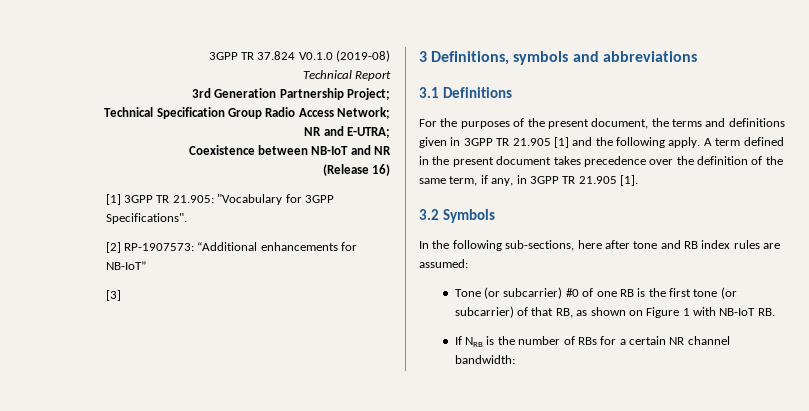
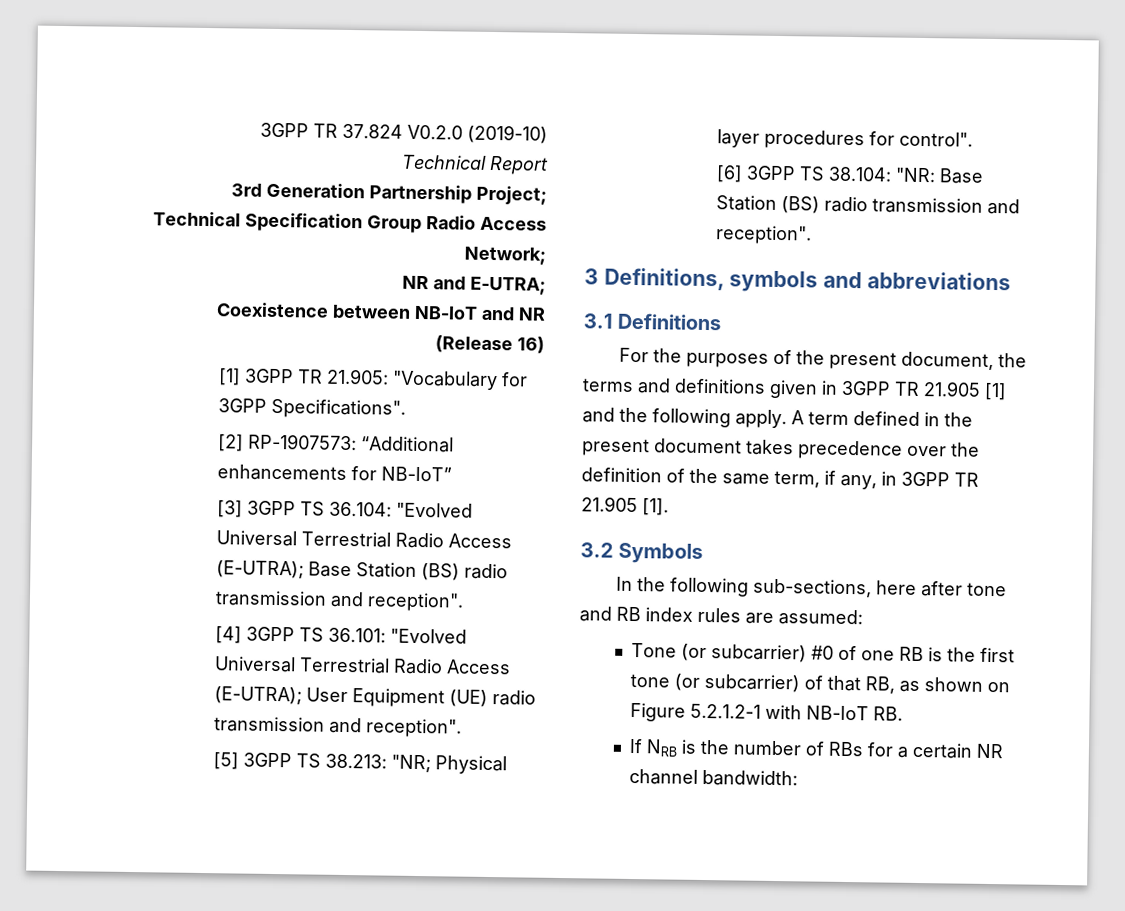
- 3GPP TR 37.824 V0.1.0 (2019-08)
+ 3GPP TR 37.824 V0.2.0 (2019-10)
- [3]
+ [3] 3GPP TS 36.104: "Evolved Universal Terrestrial Radio Access (E-UTRA); Base Station (BS) radio transmission and reception".
+ [4] 3GPP TS 36.101: "Evolved Universal Terrestrial Radio Access (E-UTRA); User Equipment (UE) radio transmission and reception".
+ [5] 3GPP TS 38.213: "NR; Physical layer procedures for control".
+ [6] 3GPP TS 38.104: "NR: Base Station (BS) radio transmission and reception".
- Tone (or subcarrier) #0 of one RB is the first tone (or subcarrier) of that RB, as shown on Figure 1 with NB-IoT RB.
+ Tone (or subcarrier) #0 of one RB is the first tone (or subcarrier) of that RB, as shown on Figure 5.2.1.2-1 with NB-IoT RB.

